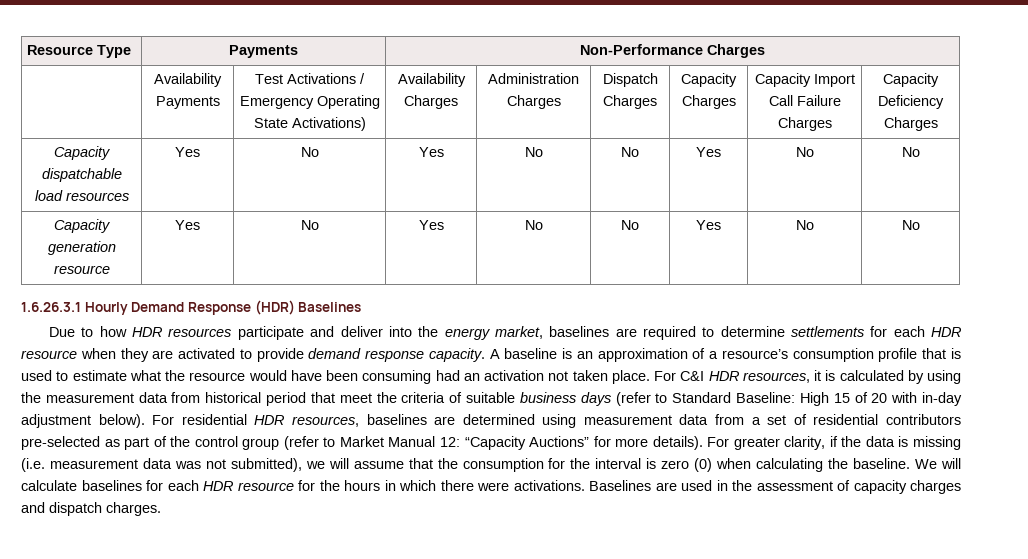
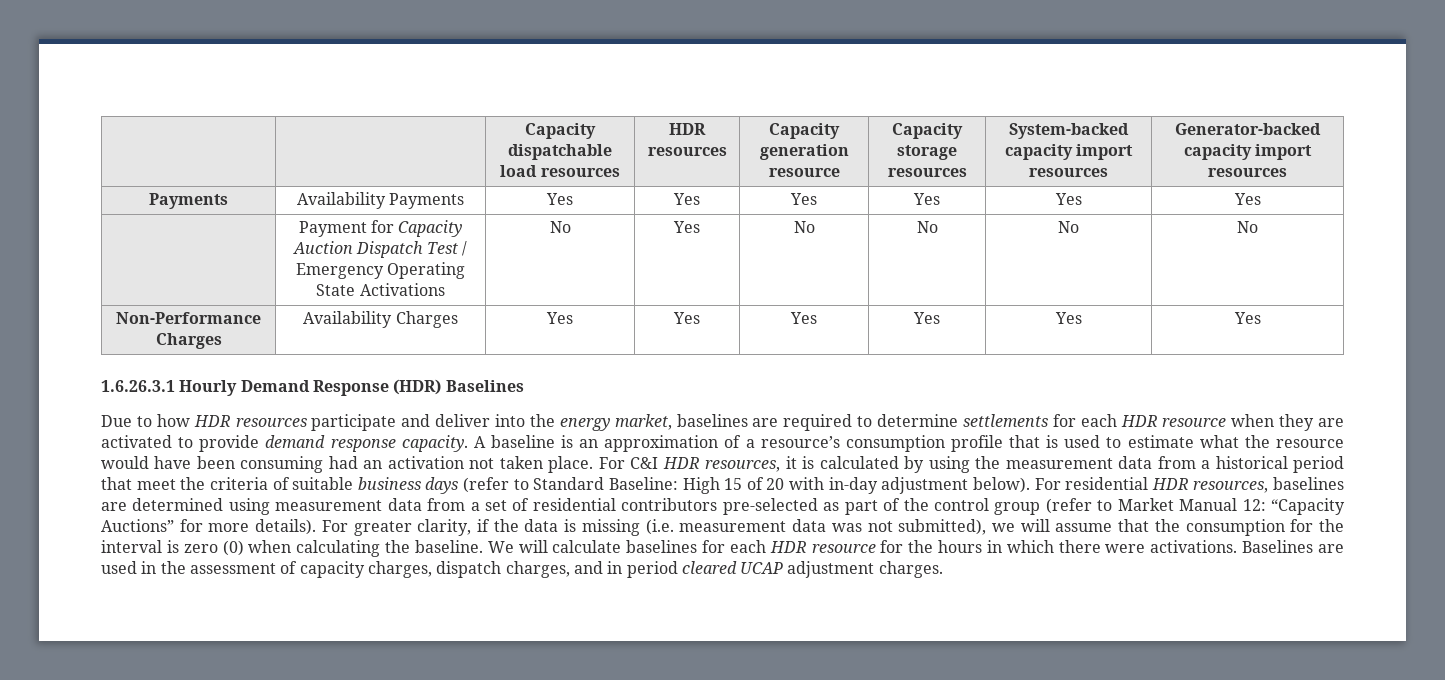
- Resource Type | Payments | Non-Performance Charges
- | Availability Payments | Test Activations / Emergency Operating State Activations) | Availability Charges | Administration Charges | Dispatch Charges | Capacity Charges | Capacity Import Call Failure Charges | Capacity Deficiency Charges
- Capacity dispatchable load resources | Yes | No | Yes | No | No | Yes | No | No
- Capacity generation resource | Yes | No | Yes | No | No | Yes | No | No
+ | | Capacity dispatchable load resources | HDR resources | Capacity generation resource | Capacity storage resources | System-backed capacity import resources | Generator-backed capacity import resources
+ Payments | Availability Payments | Yes | Yes | Yes | Yes | Yes | Yes
+ | Payment for Capacity Auction Dispatch Test / Emergency Operating State Activations | No | Yes | No | No | No | No
+ Non-Performance Charges | Availability Charges | Yes | Yes | Yes | Yes | Yes | Yes
- For C&I HDR resources, it is calculated by using the measurement data from historical period that meet the criteria of suitable business days (refer to Standard Baseline: High 15 of 20 with in-day adjustment below).
+ For C&I HDR resources, it is calculated by using the measurement data from a historical period that meet the criteria of suitable business days (refer to Standard Baseline: High 15 of 20 with in-day adjustment below).
- Baselines are used in the assessment of capacity charges and dispatch charges.
+ Baselines are used in the assessment of capacity charges, dispatch charges, and in period cleared UCAP adjustment charges.

